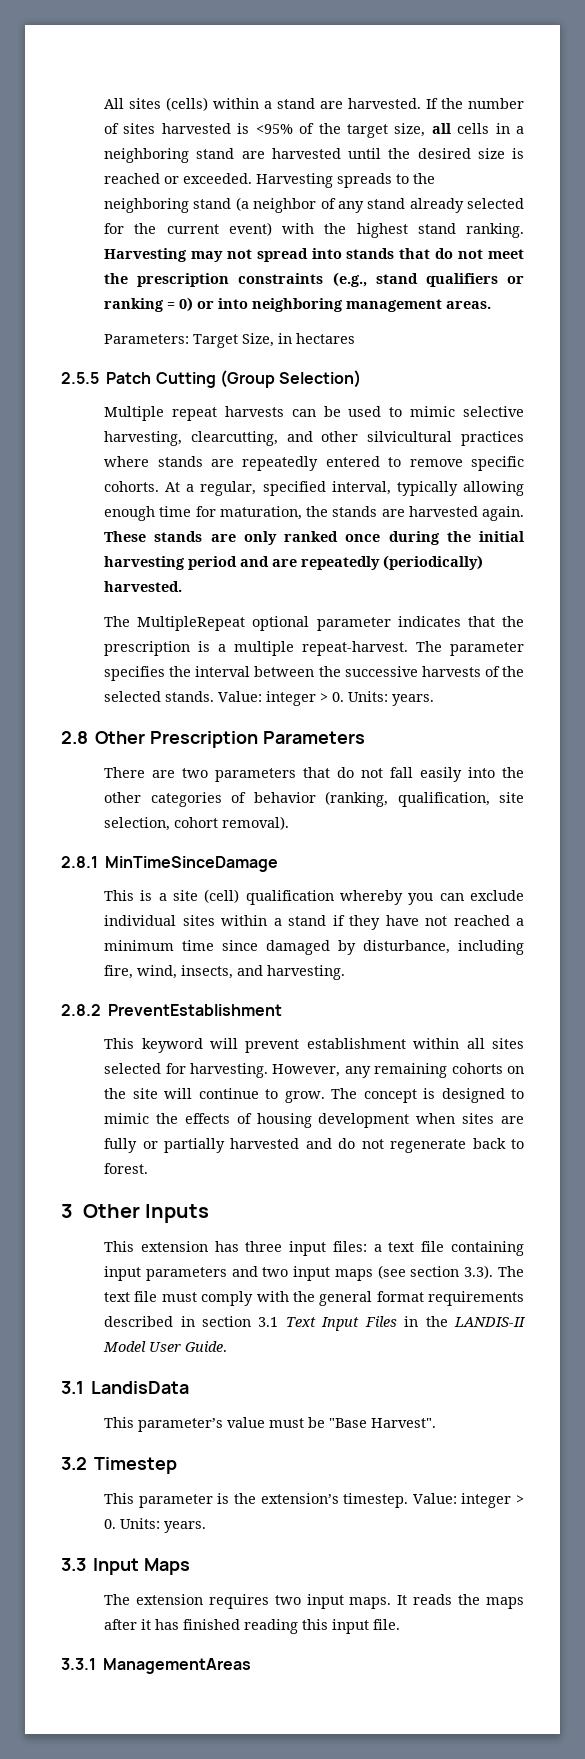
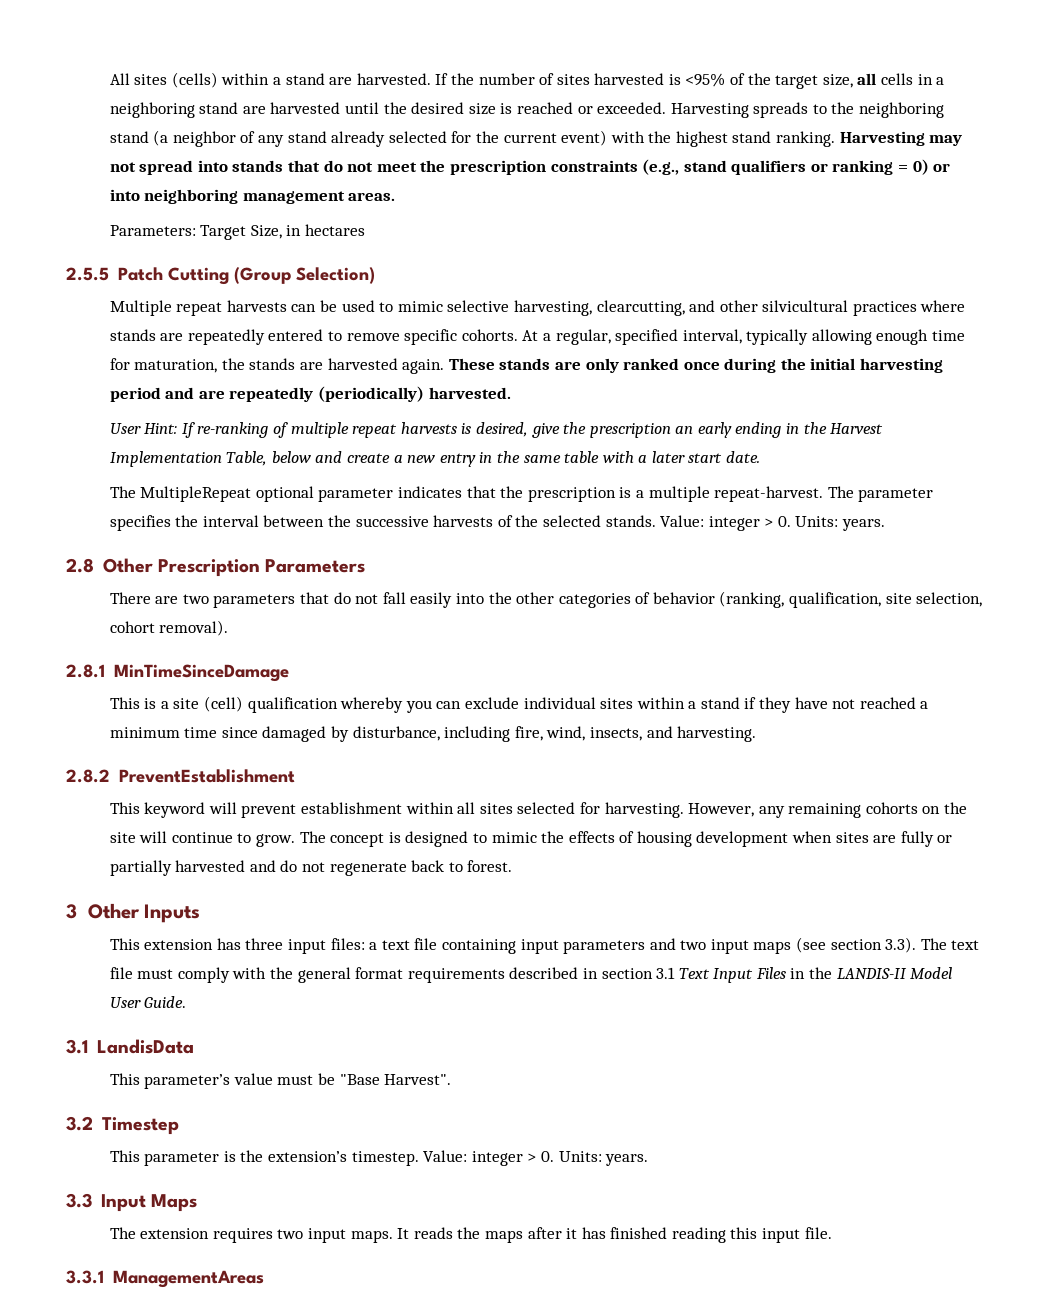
+ User Hint: If re-ranking of multiple repeat harvests is desired, give the prescription an early ending in the Harvest Implementation Table, below and create a new entry in the same table with a later start date.

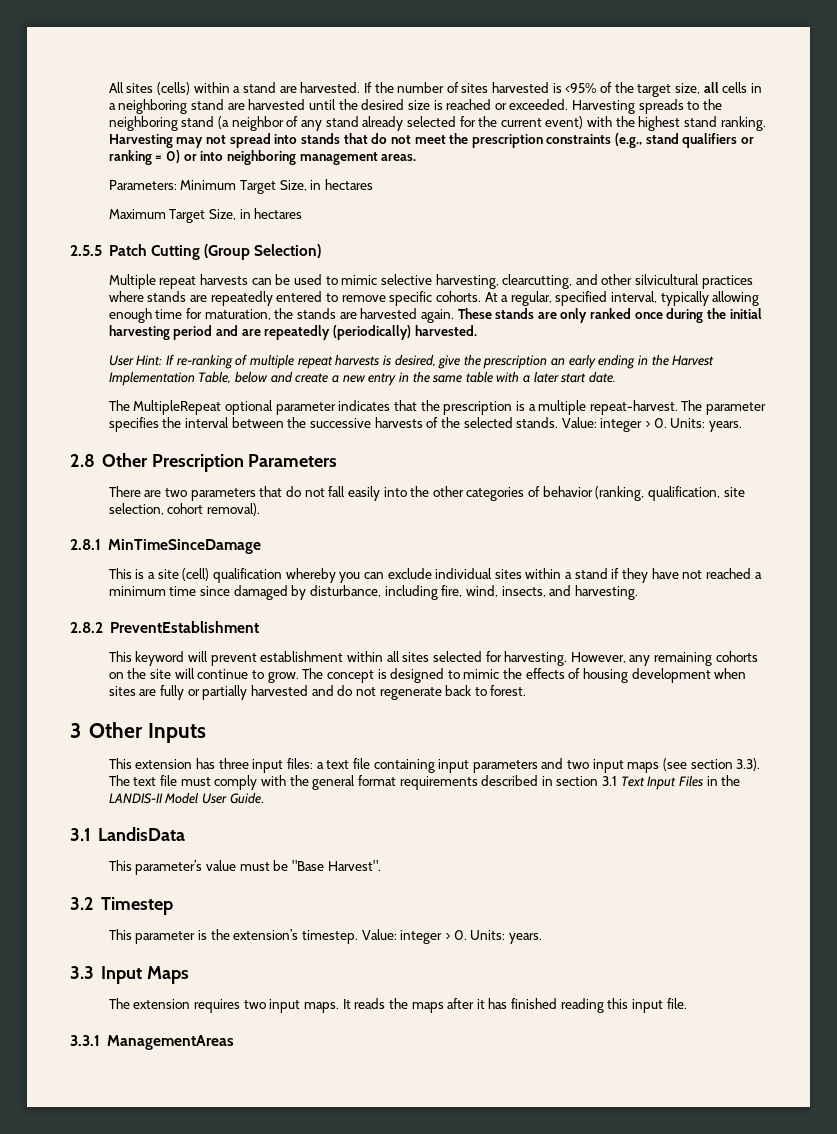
- Parameters: Target Size, in hectares
+ Parameters: Minimum Target Size, in hectares
+ Maximum Target Size, in hectares

